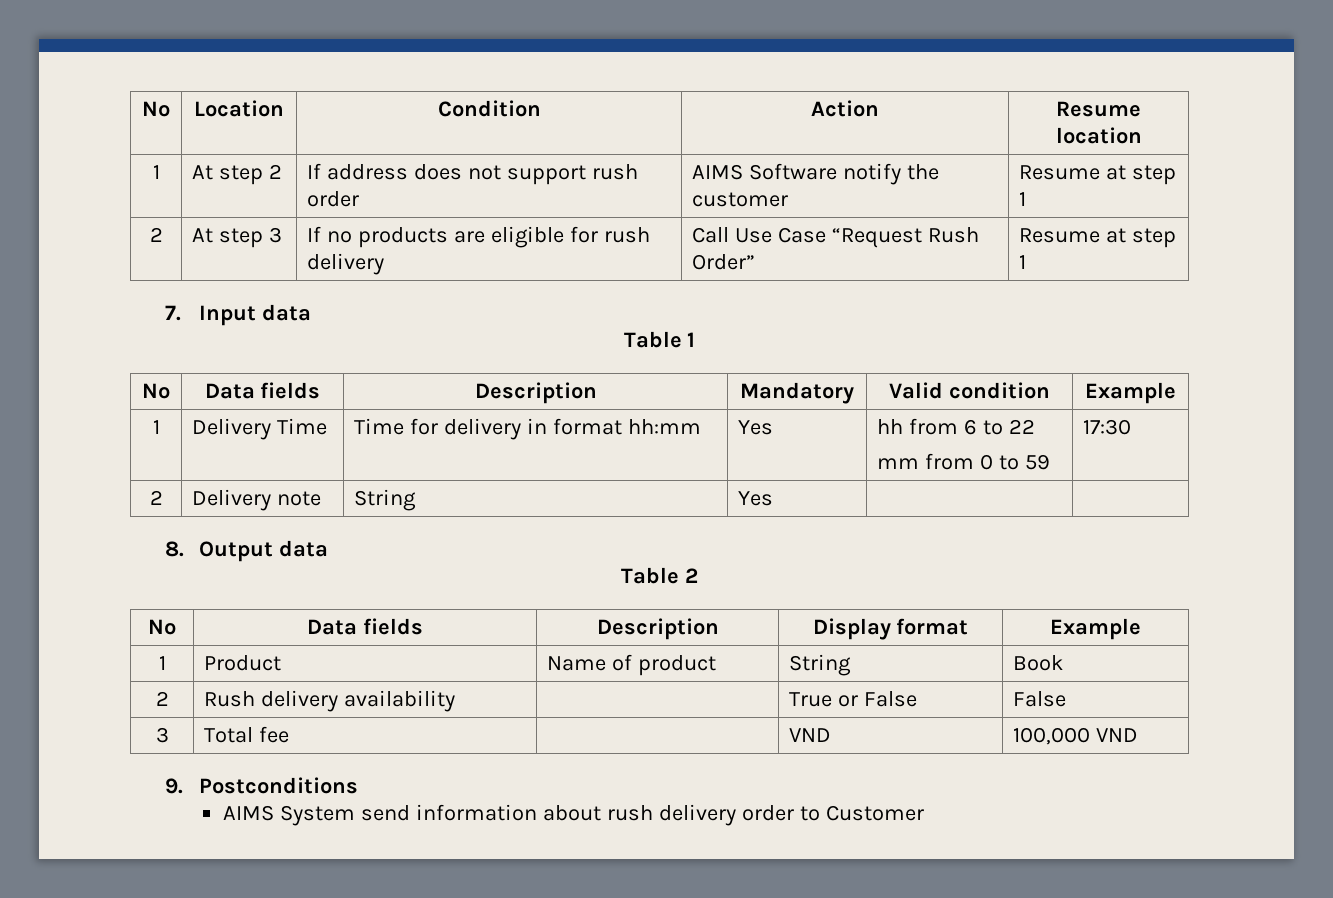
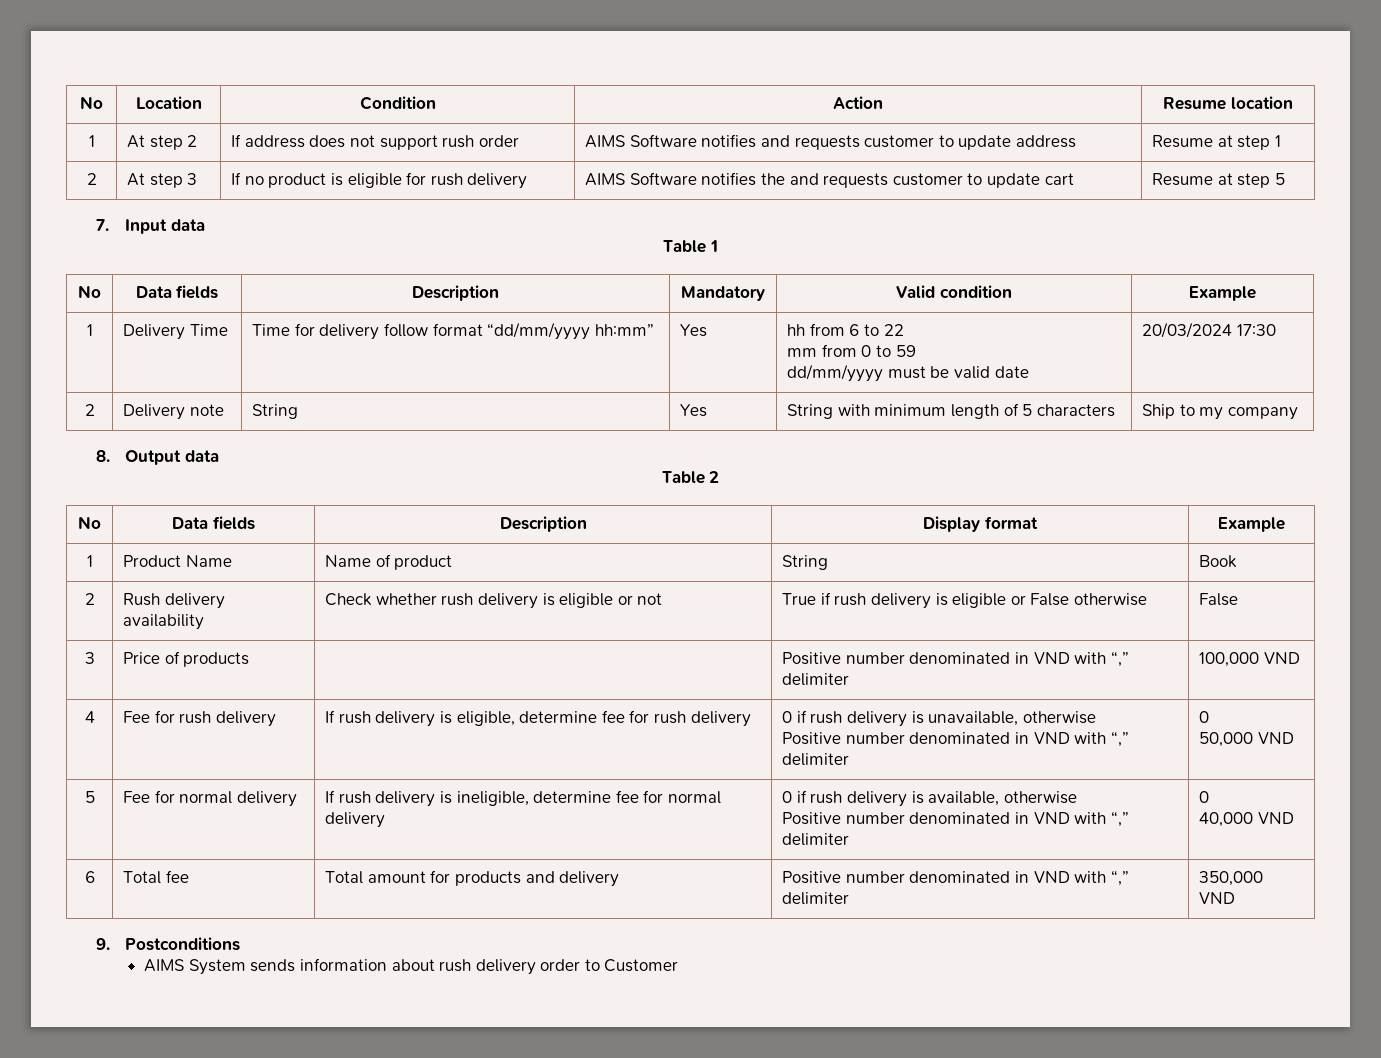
- 1 | At step 2 | If address does not support rush order | AIMS Software notify the customer | Resume at step 1
+ 1 | At step 2 | If address does not support rush order | AIMS Software notifies and requests customer to update address | Resume at step 1
- 2 | At step 3 | If no products are eligible for rush delivery | Call Use Case “Request Rush Order” | Resume at step 1
+ 2 | At step 3 | If no product is eligible for rush delivery | AIMS Software notifies the and requests customer to update cart | Resume at step 5
- 1 | Delivery Time | Time for delivery in format hh:mm | Yes | hh from 6 to 22
- mm from 0 to 59 | 17:30
+ 1 | Delivery Time | Time for delivery follow format “dd/mm/yyyy hh:mm” | Yes | hh from 6 to 22
+ mm from 0 to 59
+ dd/mm/yyyy must be valid date | 20/03/2024 17:30
- 2 | Delivery note | String | Yes | |
+ 2 | Delivery note | String | Yes | String with minimum length of 5 characters | Ship to my company
- 1 | Product | Name of product | String | Book
+ 1 | Product Name | Name of product | String | Book
- 2 | Rush delivery availability | | True or False | False
+ 2 | Rush delivery availability | Check whether rush delivery is eligible or not | True if rush delivery is eligible or False otherwise | False
- 3 | Total fee | | VND | 100,000 VND
+ 3 | Price of products | | Positive number denominated in VND with “,” delimiter | 100,000 VND
+ 4 | Fee for rush delivery | If rush delivery is eligible, determine fee for rush delivery | 0 if rush delivery is unavailable, otherwise
+ Positive number denominated in VND with “,” delimiter | 0
+ 50,000 VND
+ 5 | Fee for normal delivery | If rush delivery is ineligible, determine fee for normal delivery | 0 if rush delivery is available, otherwise
+ Positive number denominated in VND with “,” delimiter | 0
+ 40,000 VND
+ 6 | Total fee | Total amount for products and delivery | Positive number denominated in VND with “,” delimiter | 350,000 VND
- AIMS System send information about rush delivery order to Customer
+ AIMS System sends information about rush delivery order to Customer

